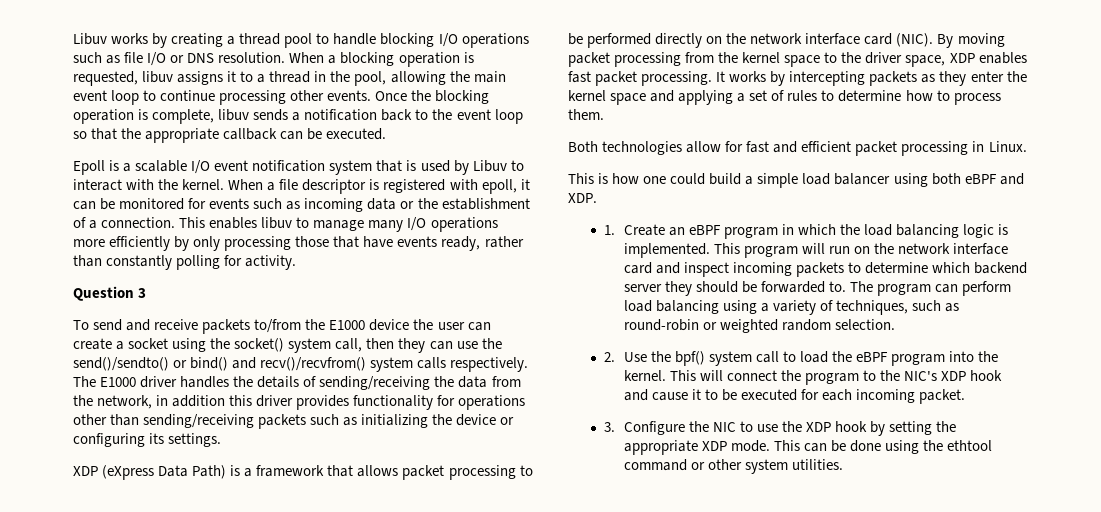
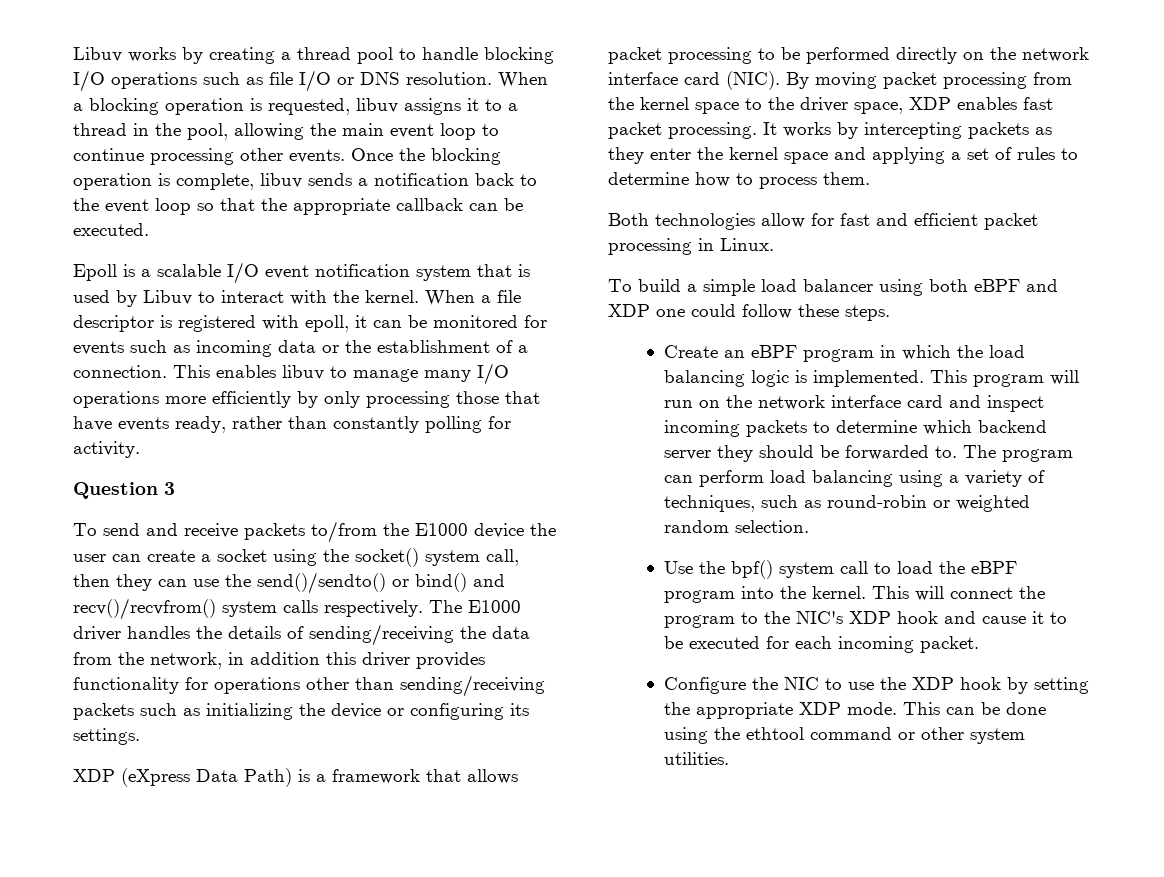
- This is how one could build a simple load balancer using both eBPF and XDP.
- 1. Create an eBPF program in which the load balancing logic is implemented.
+ To build a simple load balancer using both eBPF and XDP one could follow these steps.
+ Create an eBPF program in which the load balancing logic is implemented.
- 2. Use the bpf() system call to load the eBPF program into the kernel.
+ Use the bpf() system call to load the eBPF program into the kernel.
- 3. Configure the NIC to use the XDP hook by setting the appropriate XDP mode.
+ Configure the NIC to use the XDP hook by setting the appropriate XDP mode.

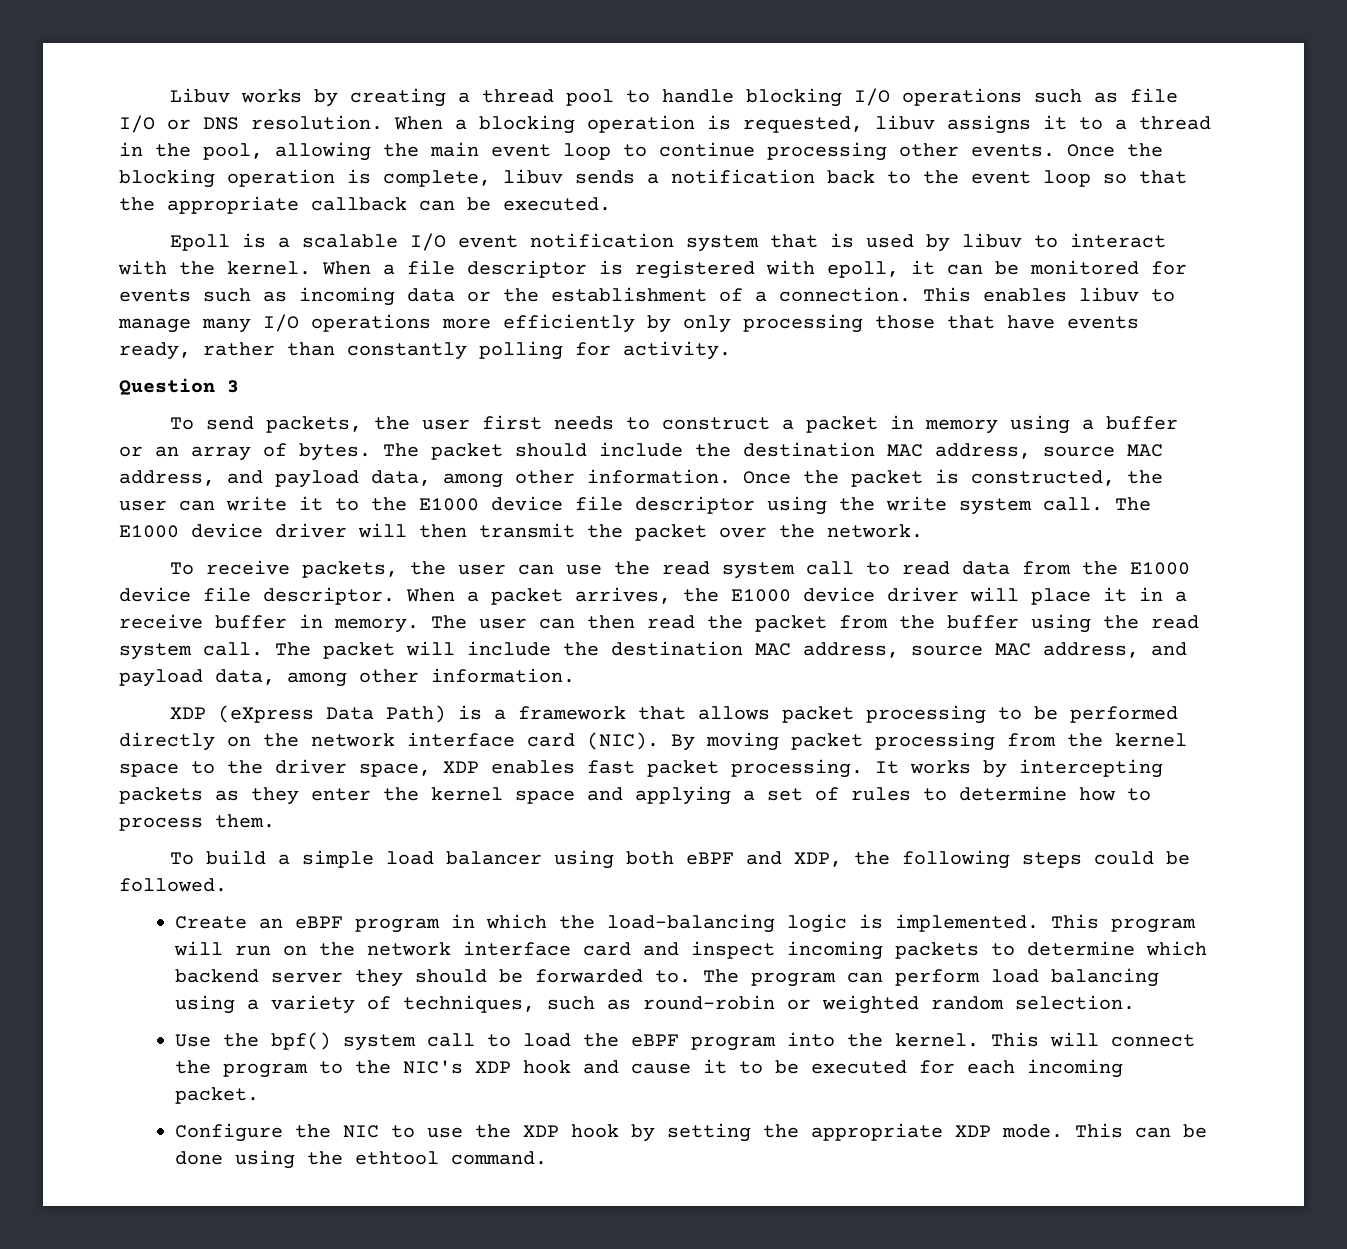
- Epoll is a scalable I/O event notification system that is used by Libuv to interact with the kernel.
+ Epoll is a scalable I/O event notification system that is used by libuv to interact with the kernel.
- To send and receive packets to/from the E1000 device the user can create a socket using the socket() system call, then they can use the send()/sendto() or bind() and recv()/recvfrom() system calls respectively. The E1000 driver handles the details of sending/receiving the data from the network, in addition this driver provides functionality for operations other than sending/receiving packets such as initializing the device or configuring its settings.
+ To send packets, the user first needs to construct a packet in memory using a buffer or an array of bytes. The packet should include the destination MAC address, source MAC address, and payload data, among other information. Once the packet is constructed, the user can write it to the E1000 device file descriptor using the write system call. The E1000 device driver will then transmit the packet over the network.
+ To receive packets, the user can use the read system call to read data from the E1000 device file descriptor. When a packet arrives, the E1000 device driver will place it in a receive buffer in memory. The user can then read the packet from the buffer using the read system call. The packet will include the destination MAC address, source MAC address, and payload data, among other information.
- Both technologies allow for fast and efficient packet processing in Linux.
- To build a simple load balancer using both eBPF and XDP one could follow these steps.
+ To build a simple load balancer using both eBPF and XDP, the following steps could be followed.
- Create an eBPF program in which the load balancing logic is implemented.
+ Create an eBPF program in which the load-balancing logic is implemented.
- This can be done using the ethtool command or other system utilities.
+ This can be done using the ethtool command.

